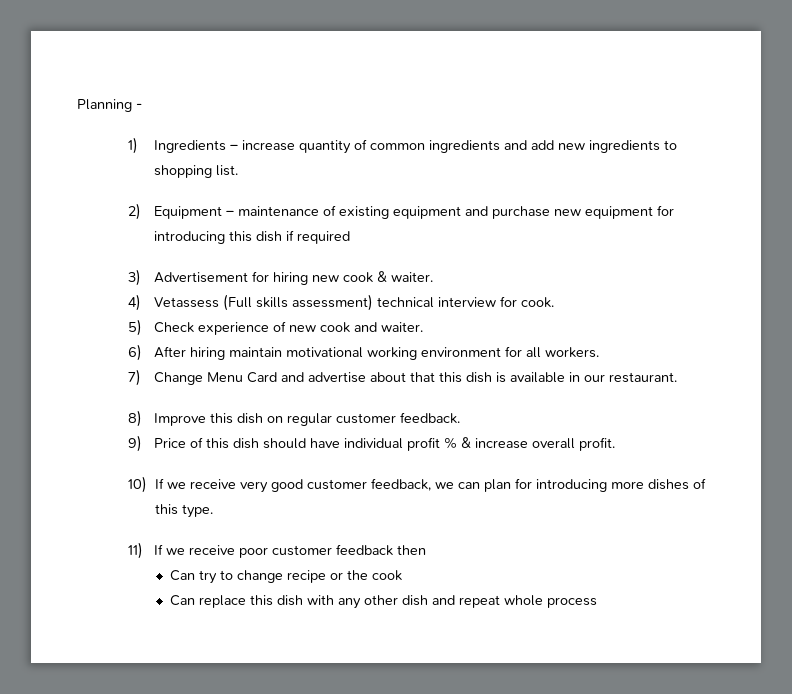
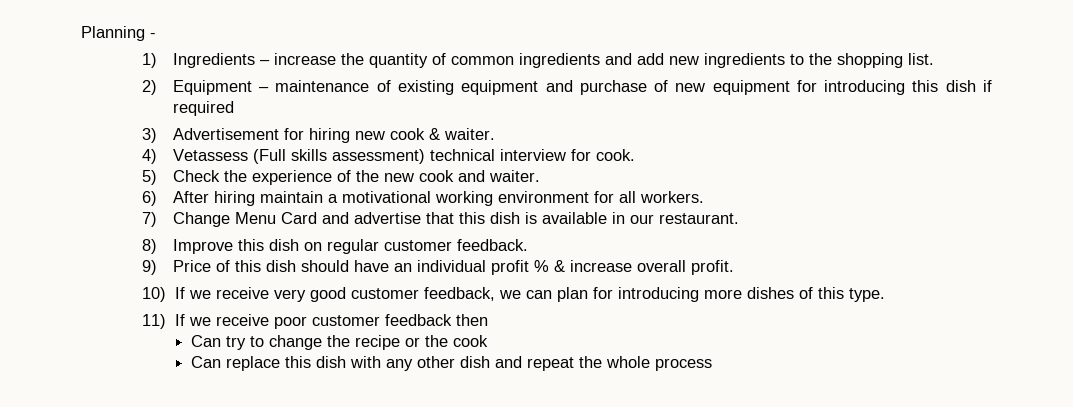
- 1) Ingredients – increase quantity of common ingredients and add new ingredients to shopping list.
+ 1) Ingredients – increase the quantity of common ingredients and add new ingredients to the shopping list.
- 2) Equipment – maintenance of existing equipment and purchase new equipment for introducing this dish if required
+ 2) Equipment – maintenance of existing equipment and purchase of new equipment for introducing this dish if required
- 5) Check experience of new cook and waiter.
+ 5) Check the experience of the new cook and waiter.
- 6) After hiring maintain motivational working environment for all workers.
+ 6) After hiring maintain a motivational working environment for all workers.
- 7) Change Menu Card and advertise about that this dish is available in our restaurant.
+ 7) Change Menu Card and advertise that this dish is available in our restaurant.
- 9) Price of this dish should have individual profit % & increase overall profit.
+ 9) Price of this dish should have an individual profit % & increase overall profit.
- Can try to change recipe or the cook
+ Can try to change the recipe or the cook
- Can replace this dish with any other dish and repeat whole process
+ Can replace this dish with any other dish and repeat the whole process

